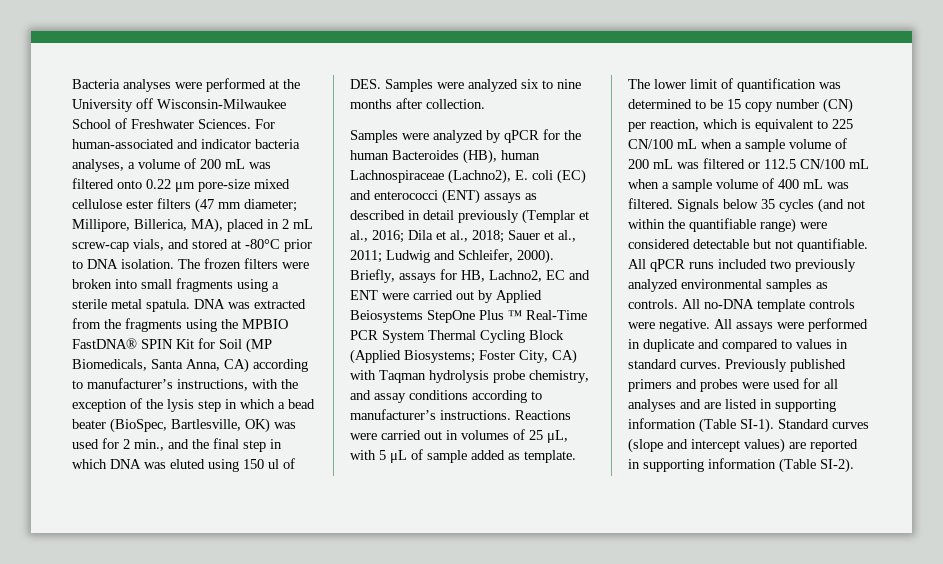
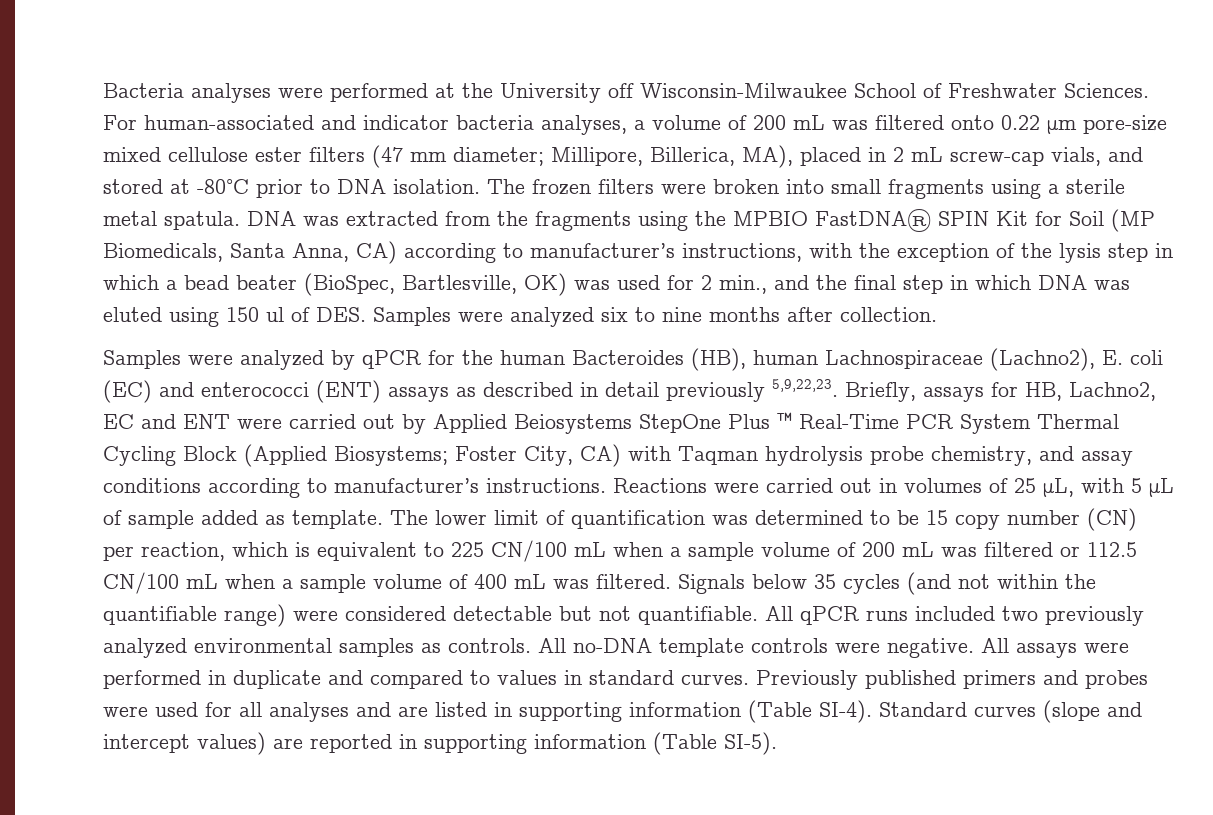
- Samples were analyzed by qPCR for the human Bacteroides (HB), human Lachnospiraceae (Lachno2), E. coli (EC) and enterococci (ENT) assays as described in detail previously (Templar et al., 2016; Dila et al., 2018; Sauer et al., 2011; Ludwig and Schleifer, 2000).
+ Samples were analyzed by qPCR for the human Bacteroides (HB), human Lachnospiraceae (Lachno2), E. coli (EC) and enterococci (ENT) assays as described in detail previously 5,9,22,23.
- Previously published primers and probes were used for all analyses and are listed in supporting information (Table SI-1).
+ Previously published primers and probes were used for all analyses and are listed in supporting information (Table SI-4).
- Standard curves (slope and intercept values) are reported in supporting information (Table SI-2).
+ Standard curves (slope and intercept values) are reported in supporting information (Table SI-5).

